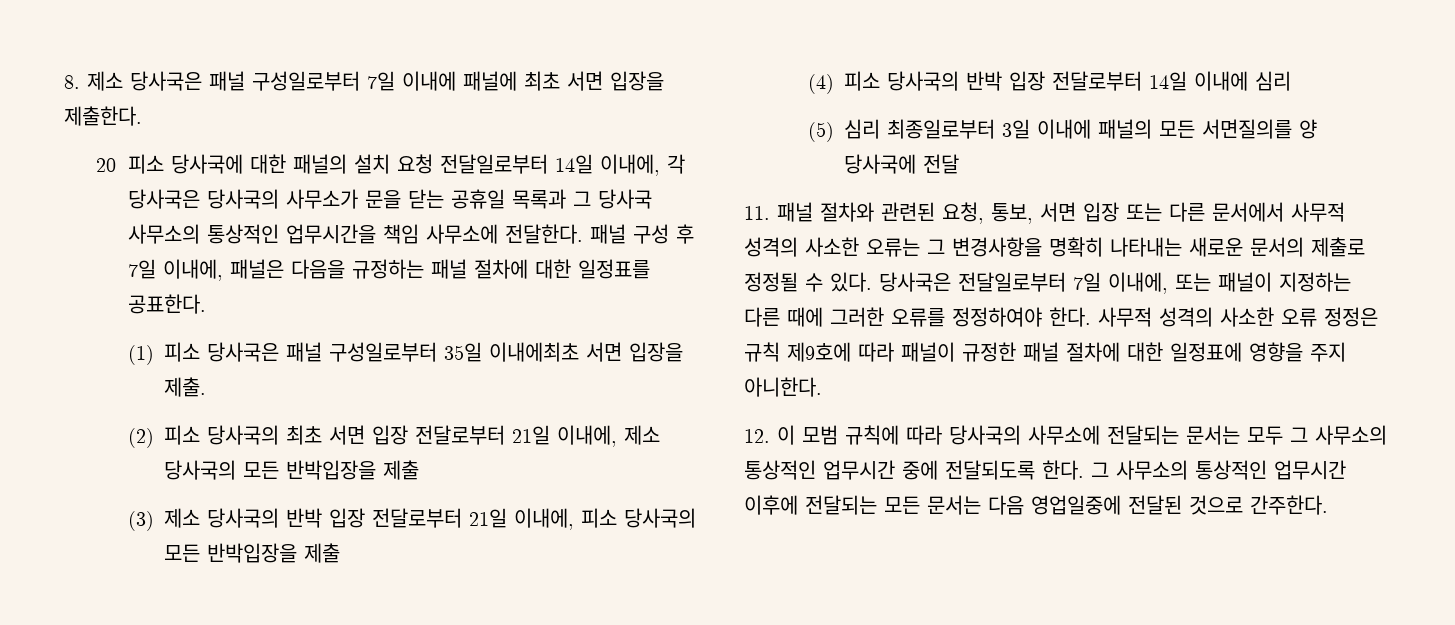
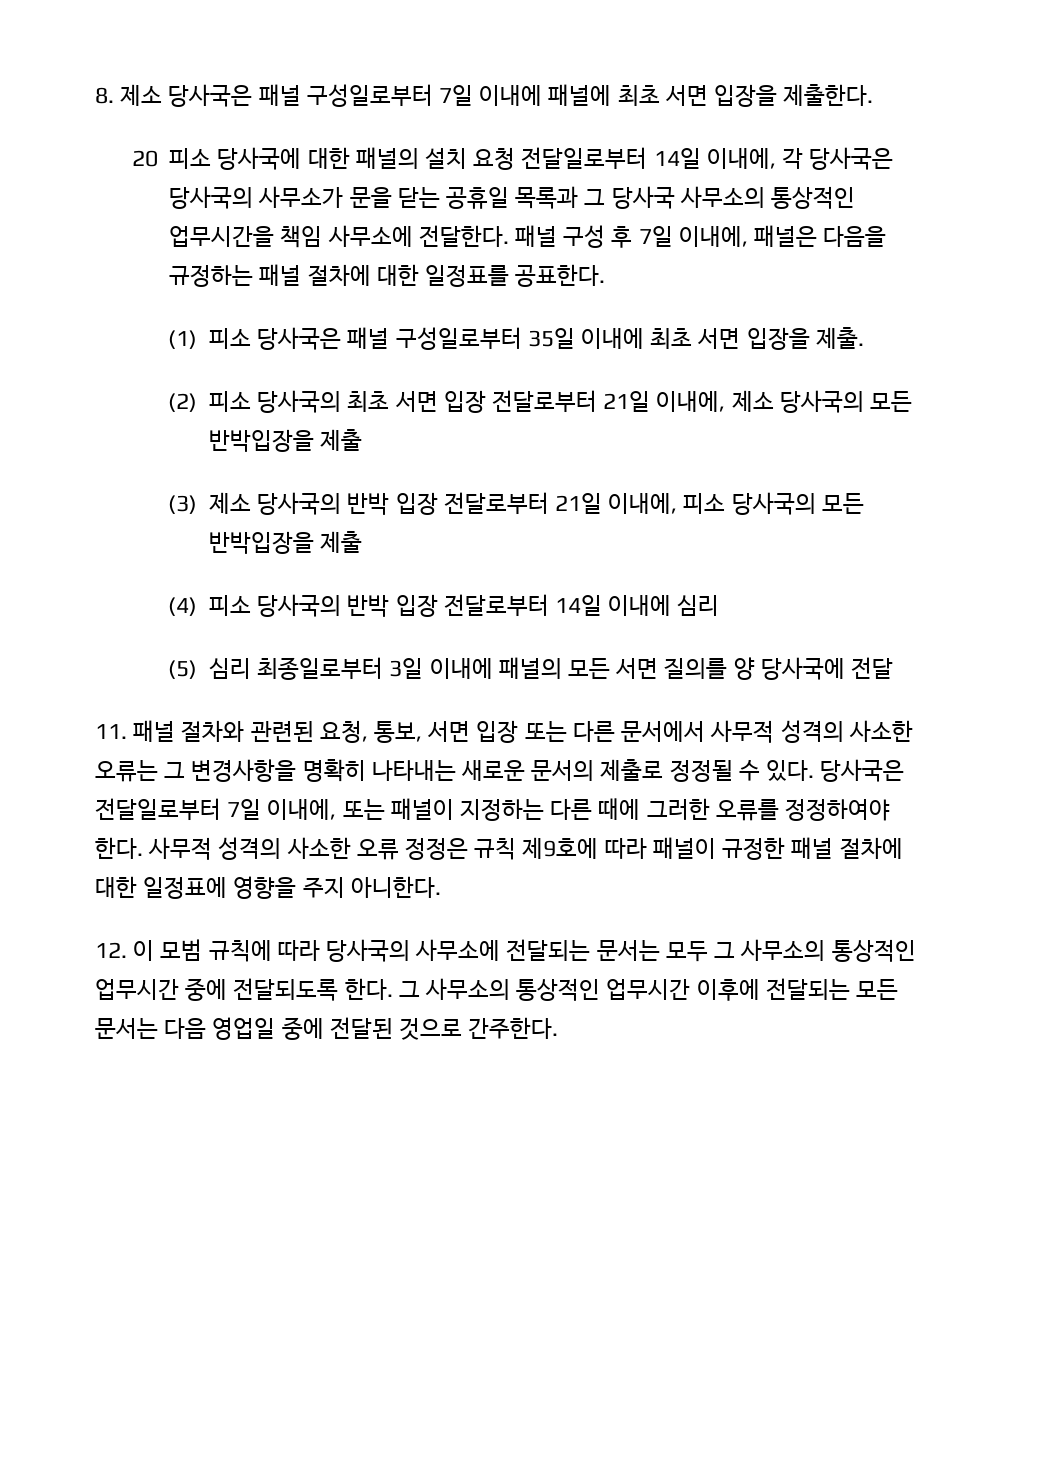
- (1) 피소 당사국은 패널 구성일로부터 35일 이내에최초 서면 입장을 제출.
+ (1) 피소 당사국은 패널 구성일로부터 35일 이내에 최초 서면 입장을 제출.
- (5) 심리 최종일로부터 3일 이내에 패널의 모든 서면질의를 양 당사국에 전달
+ (5) 심리 최종일로부터 3일 이내에 패널의 모든 서면 질의를 양 당사국에 전달
- 그 사무소의 통상적인 업무시간 이후에 전달되는 모든 문서는 다음 영업일중에 전달된 것으로 간주한다.
+ 그 사무소의 통상적인 업무시간 이후에 전달되는 모든 문서는 다음 영업일 중에 전달된 것으로 간주한다.

